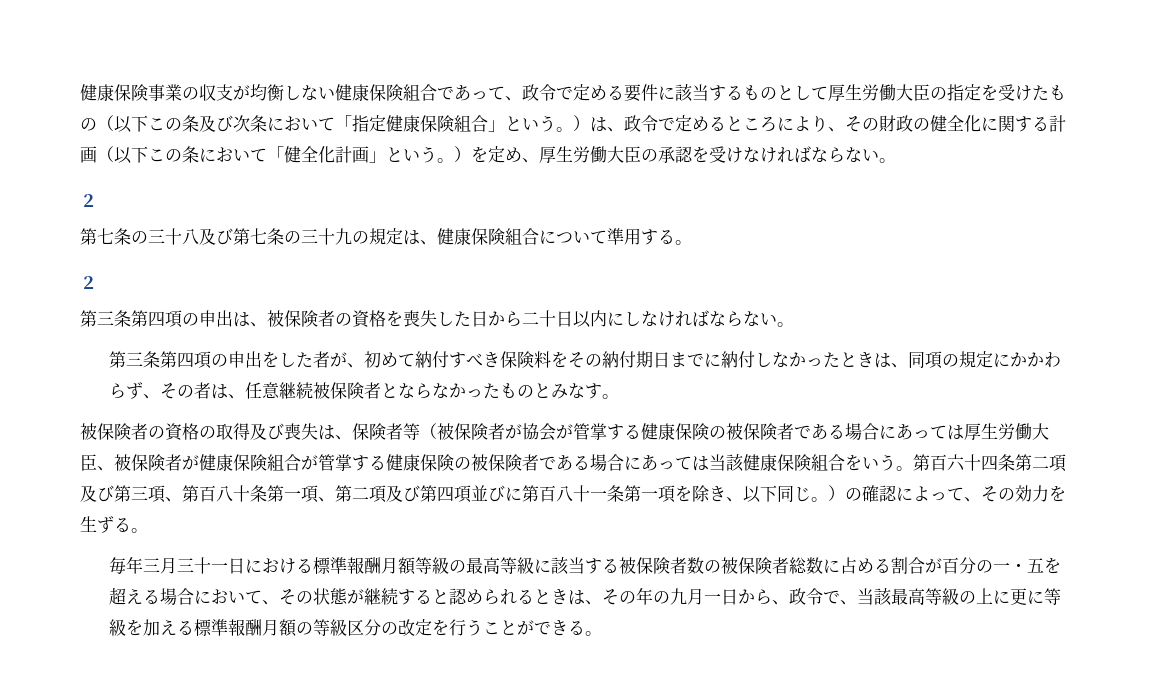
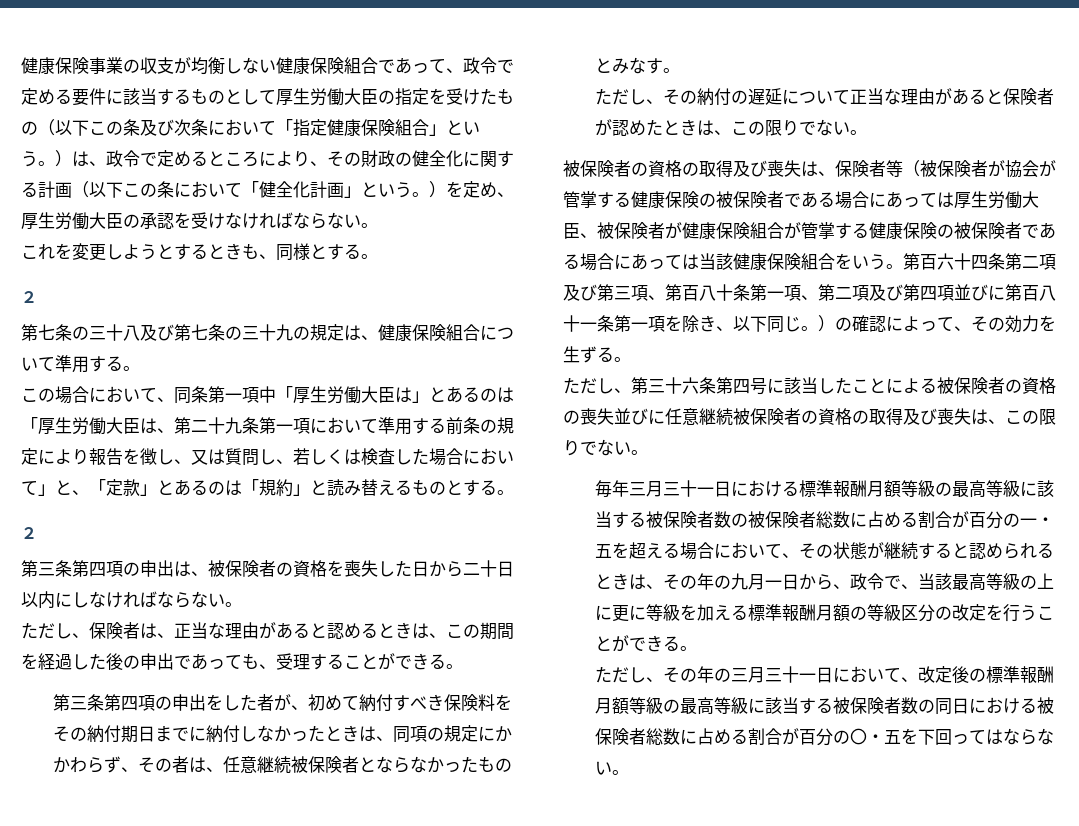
+ これを変更しようとするときも、同様とする。
+ この場合において、同条第一項中「厚生労働大臣は」とあるのは「厚生労働大臣は、第二十九条第一項において準用する前条の規定により報告を徴し、又は質問し、若しくは検査した場合において」と、「定款」とあるのは「規約」と読み替えるものとする。
+ ただし、保険者は、正当な理由があると認めるときは、この期間を経過した後の申出であっても、受理することができる。
+ ただし、その納付の遅延について正当な理由があると保険者が認めたときは、この限りでない。
+ ただし、第三十六条第四号に該当したことによる被保険者の資格の喪失並びに任意継続被保険者の資格の取得及び喪失は、この限りでない。
+ ただし、その年の三月三十一日において、改定後の標準報酬月額等級の最高等級に該当する被保険者数の同日における被保険者総数に占める割合が百分の〇・五を下回ってはならない。

